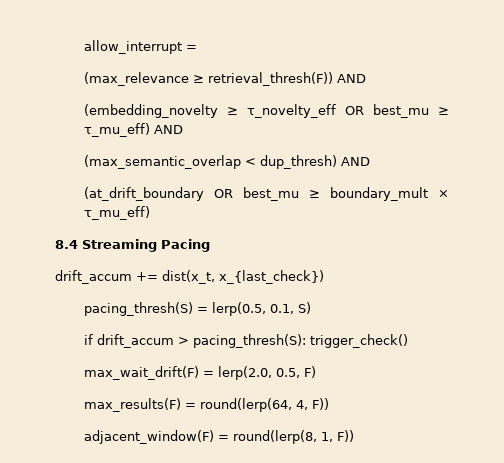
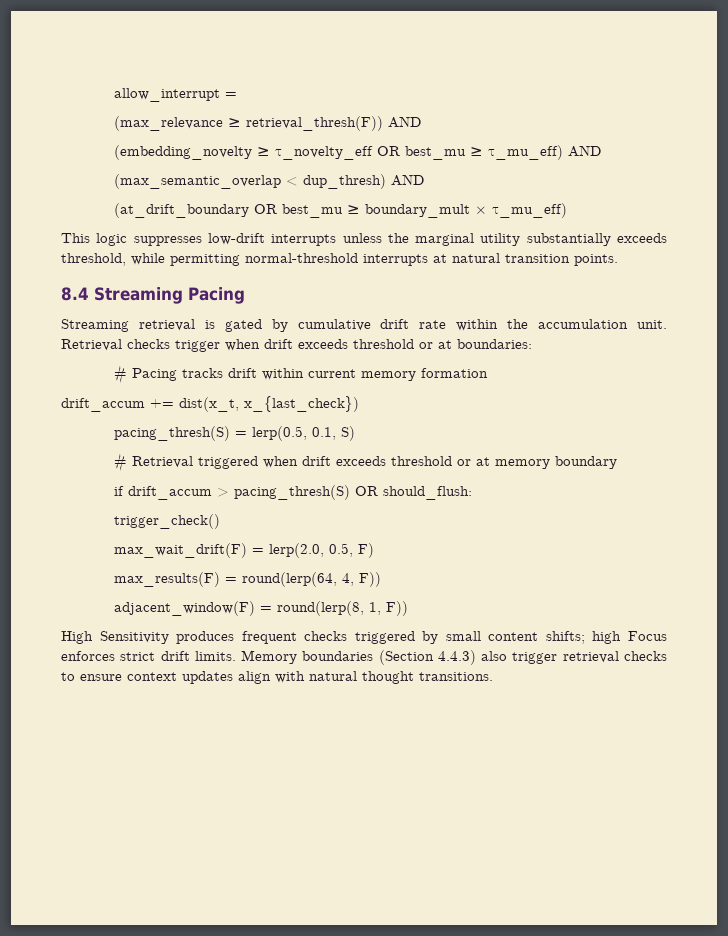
+ This logic suppresses low-drift interrupts unless the marginal utility substantially exceeds threshold, while permitting normal-threshold interrupts at natural transition points.
  8.4 Streaming Pacing
+ Streaming retrieval is gated by cumulative drift rate within the accumulation unit. Retrieval checks trigger when drift exceeds threshold or at boundaries:
+ # Pacing tracks drift within current memory formation
+ # Retrieval triggered when drift exceeds threshold or at memory boundary
- if drift_accum > pacing_thresh(S): trigger_check()
+ if drift_accum > pacing_thresh(S) OR should_flush:
+ trigger_check()
+ High Sensitivity produces frequent checks triggered by small content shifts; high Focus enforces strict drift limits. Memory boundaries (Section 4.4.3) also trigger retrieval checks to ensure context updates align with natural thought transitions.

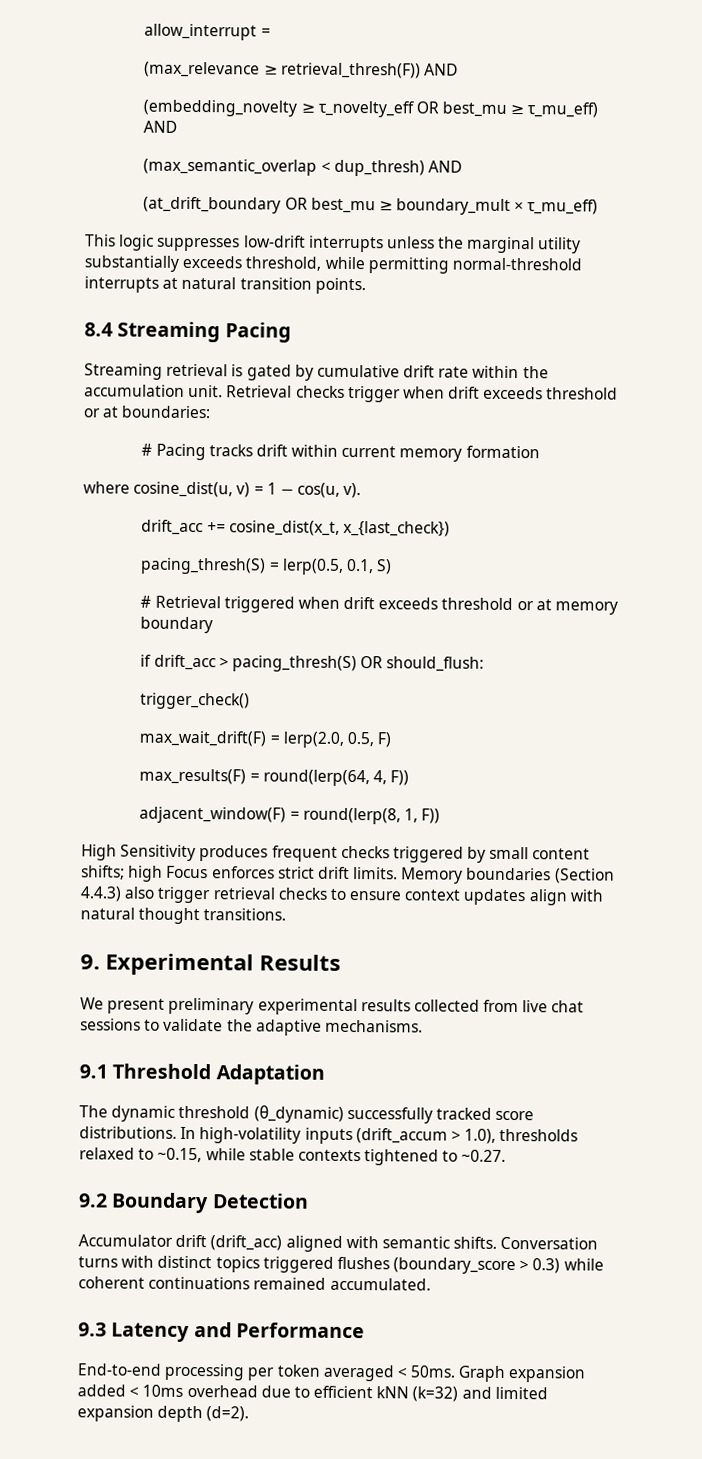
- drift_accum += dist(x_t, x_{last_check})
+ where cosine_dist(u, v) = 1 − cos(u, v).
+ drift_acc += cosine_dist(x_t, x_{last_check})
- if drift_accum > pacing_thresh(S) OR should_flush:
+ if drift_acc > pacing_thresh(S) OR should_flush:
+ 9. Experimental Results
+ We present preliminary experimental results collected from live chat sessions to validate the adaptive mechanisms.
+ 9.1 Threshold Adaptation
+ The dynamic threshold (θ_dynamic) successfully tracked score distributions. In high-volatility inputs (drift_accum > 1.0), thresholds relaxed to ~0.15, while stable contexts tightened to ~0.27.
+ 9.2 Boundary Detection
+ Accumulator drift (drift_acc) aligned with semantic shifts. Conversation turns with distinct topics triggered flushes (boundary_score > 0.3) while coherent continuations remained accumulated.
+ 9.3 Latency and Performance
+ End-to-end processing per token averaged < 50ms. Graph expansion added < 10ms overhead due to efficient kNN (k=32) and limited expansion depth (d=2).

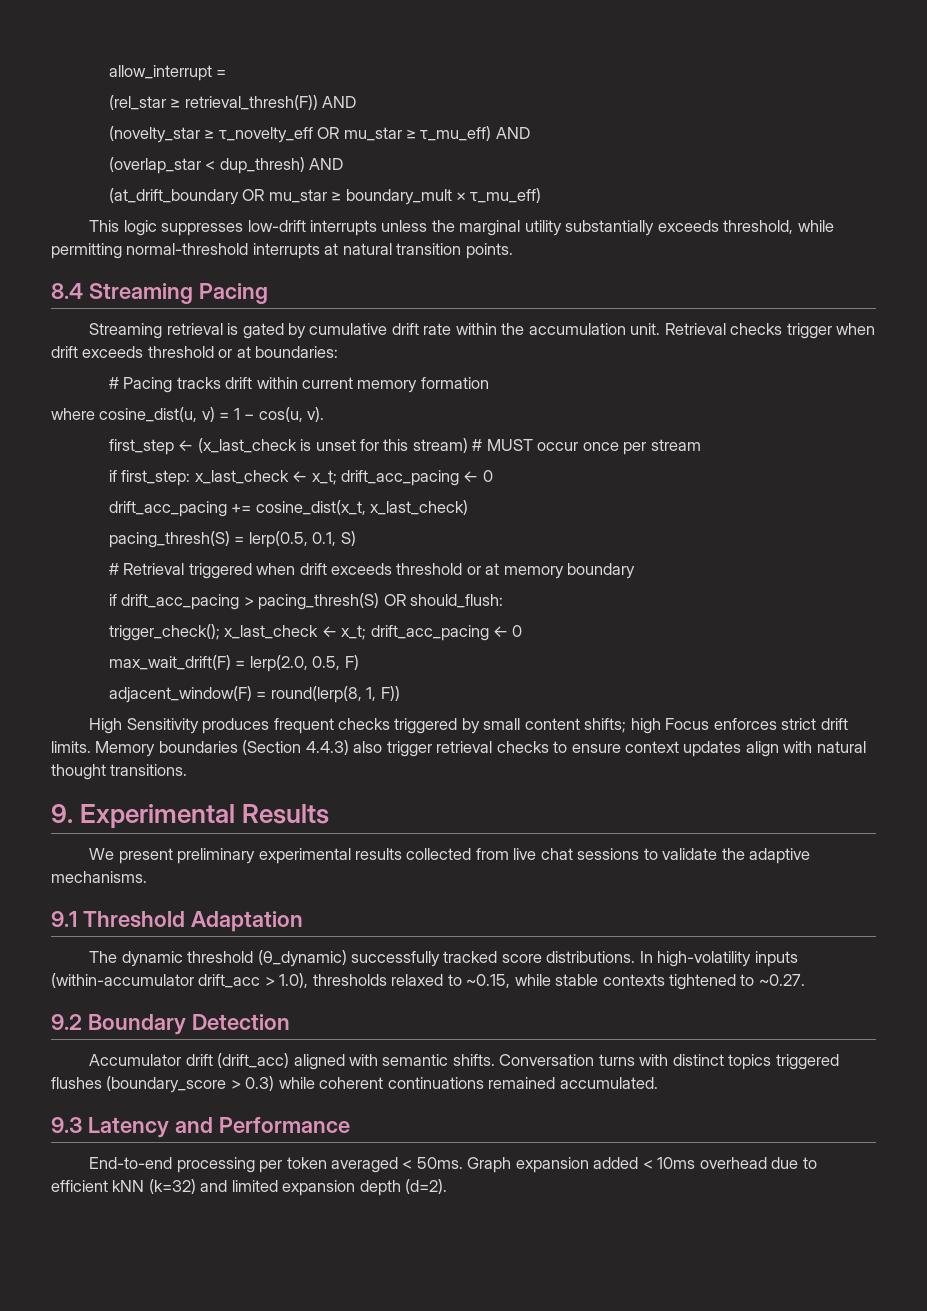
- (max_relevance ≥ retrieval_thresh(F)) AND
+ (rel_star ≥ retrieval_thresh(F)) AND
- (embedding_novelty ≥ τ_novelty_eff OR best_mu ≥ τ_mu_eff) AND
+ (novelty_star ≥ τ_novelty_eff OR mu_star ≥ τ_mu_eff) AND
- (max_semantic_overlap < dup_thresh) AND
+ (overlap_star < dup_thresh) AND
- (at_drift_boundary OR best_mu ≥ boundary_mult × τ_mu_eff)
+ (at_drift_boundary OR mu_star ≥ boundary_mult × τ_mu_eff)
- drift_acc += cosine_dist(x_t, x_{last_check})
+ first_step ← (x_last_check is unset for this stream) # MUST occur once per stream
+ if first_step: x_last_check ← x_t; drift_acc_pacing ← 0
+ drift_acc_pacing += cosine_dist(x_t, x_last_check)
- if drift_acc > pacing_thresh(S) OR should_flush:
+ if drift_acc_pacing > pacing_thresh(S) OR should_flush:
- trigger_check()
+ trigger_check(); x_last_check ← x_t; drift_acc_pacing ← 0
- max_results(F) = round(lerp(64, 4, F))
- In high-volatility inputs (drift_accum > 1.0), thresholds relaxed to ~0.15, while stable contexts tightened to ~0.27.
+ In high-volatility inputs (within-accumulator drift_acc > 1.0), thresholds relaxed to ~0.15, while stable contexts tightened to ~0.27.

